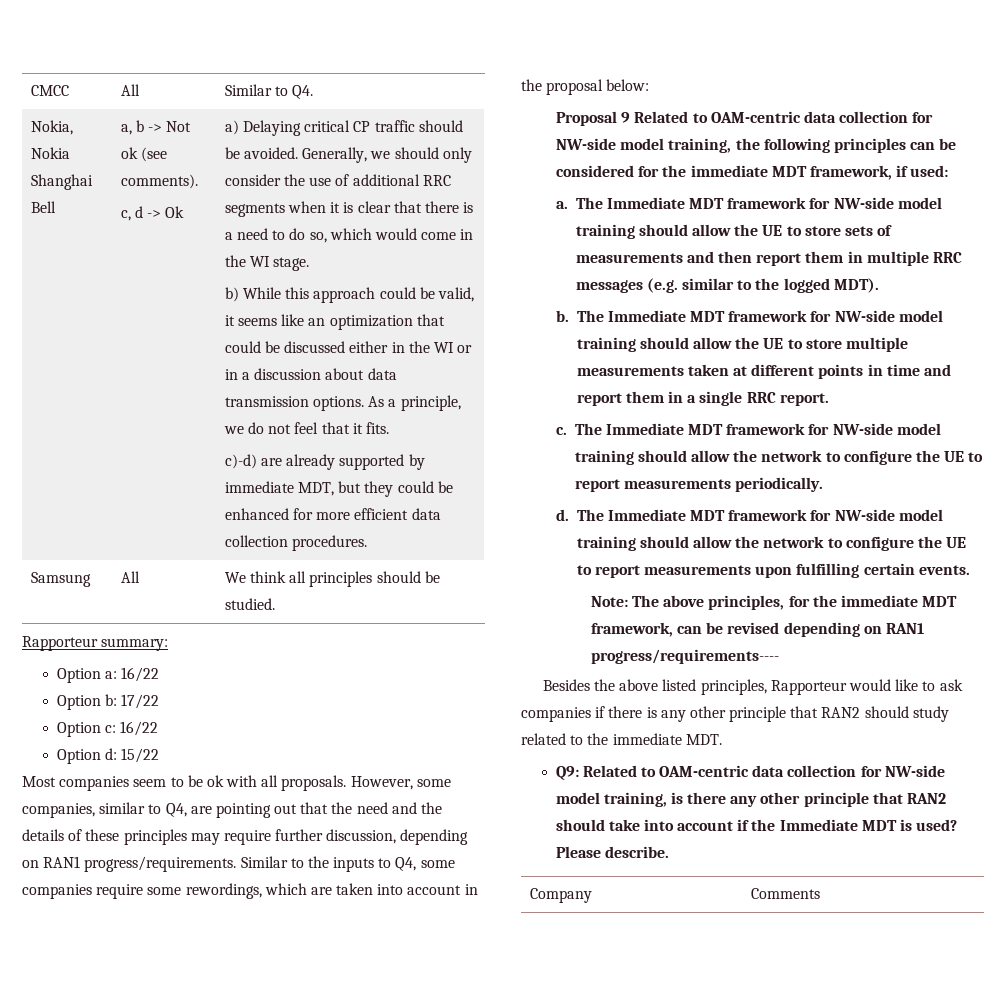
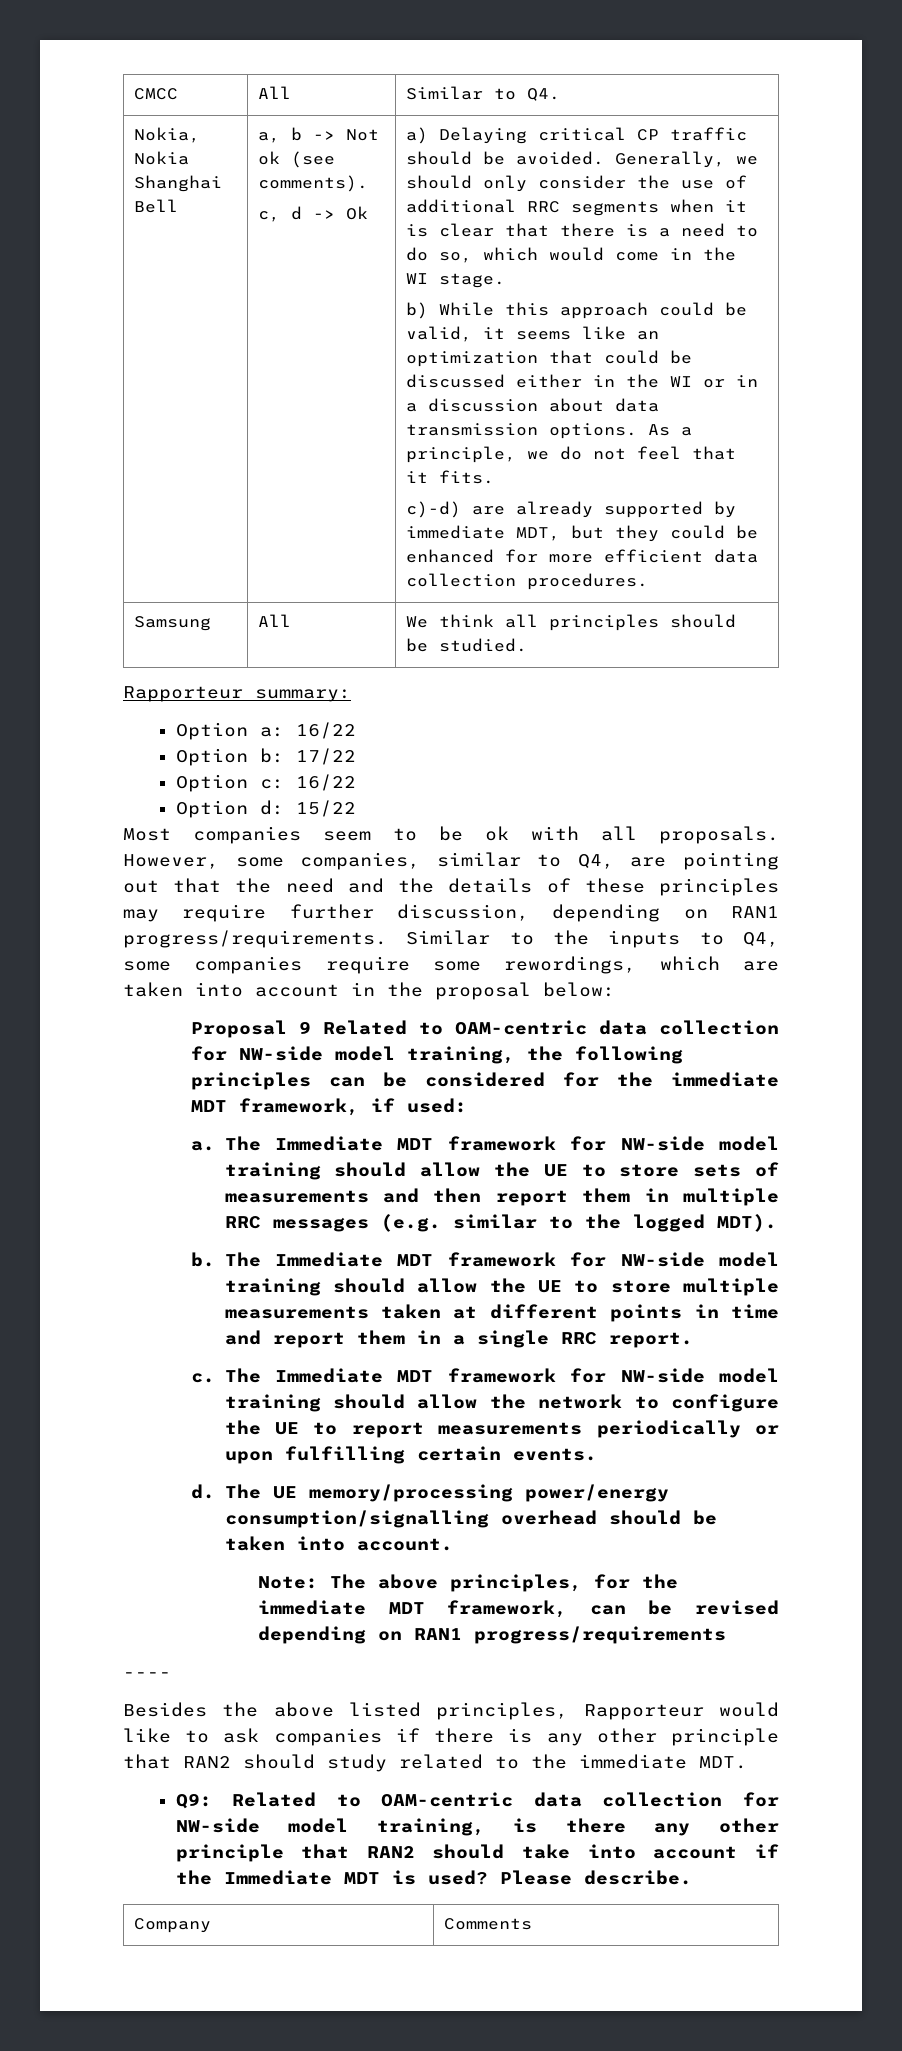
- The Immediate MDT framework for NW-side model training should allow the network to configure the UE to report measurements periodically.
- d. The Immediate MDT framework for NW-side model training should allow the network to configure the UE to report measurements upon fulfilling certain events.
+ The Immediate MDT framework for NW-side model training should allow the network to configure the UE to report measurements periodically or upon fulfilling certain events.
+ d. The UE memory/processing power/energy consumption/signalling overhead should be taken into account.
- Note: The above principles, for the immediate MDT framework, can be revised depending on RAN1 progress/requirements----
+ Note: The above principles, for the immediate MDT framework, can be revised depending on RAN1 progress/requirements
+ ----

